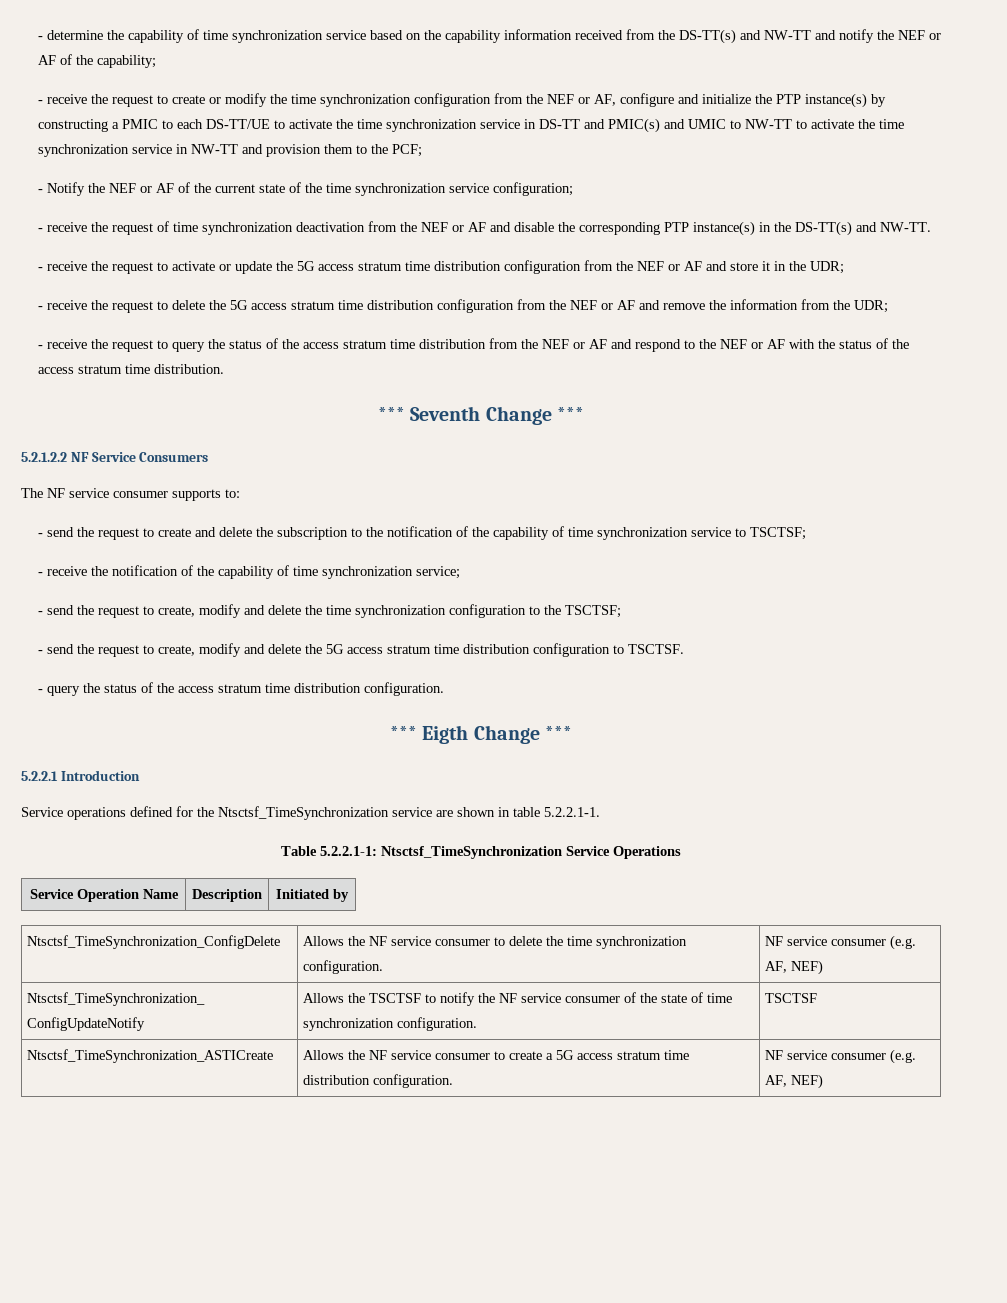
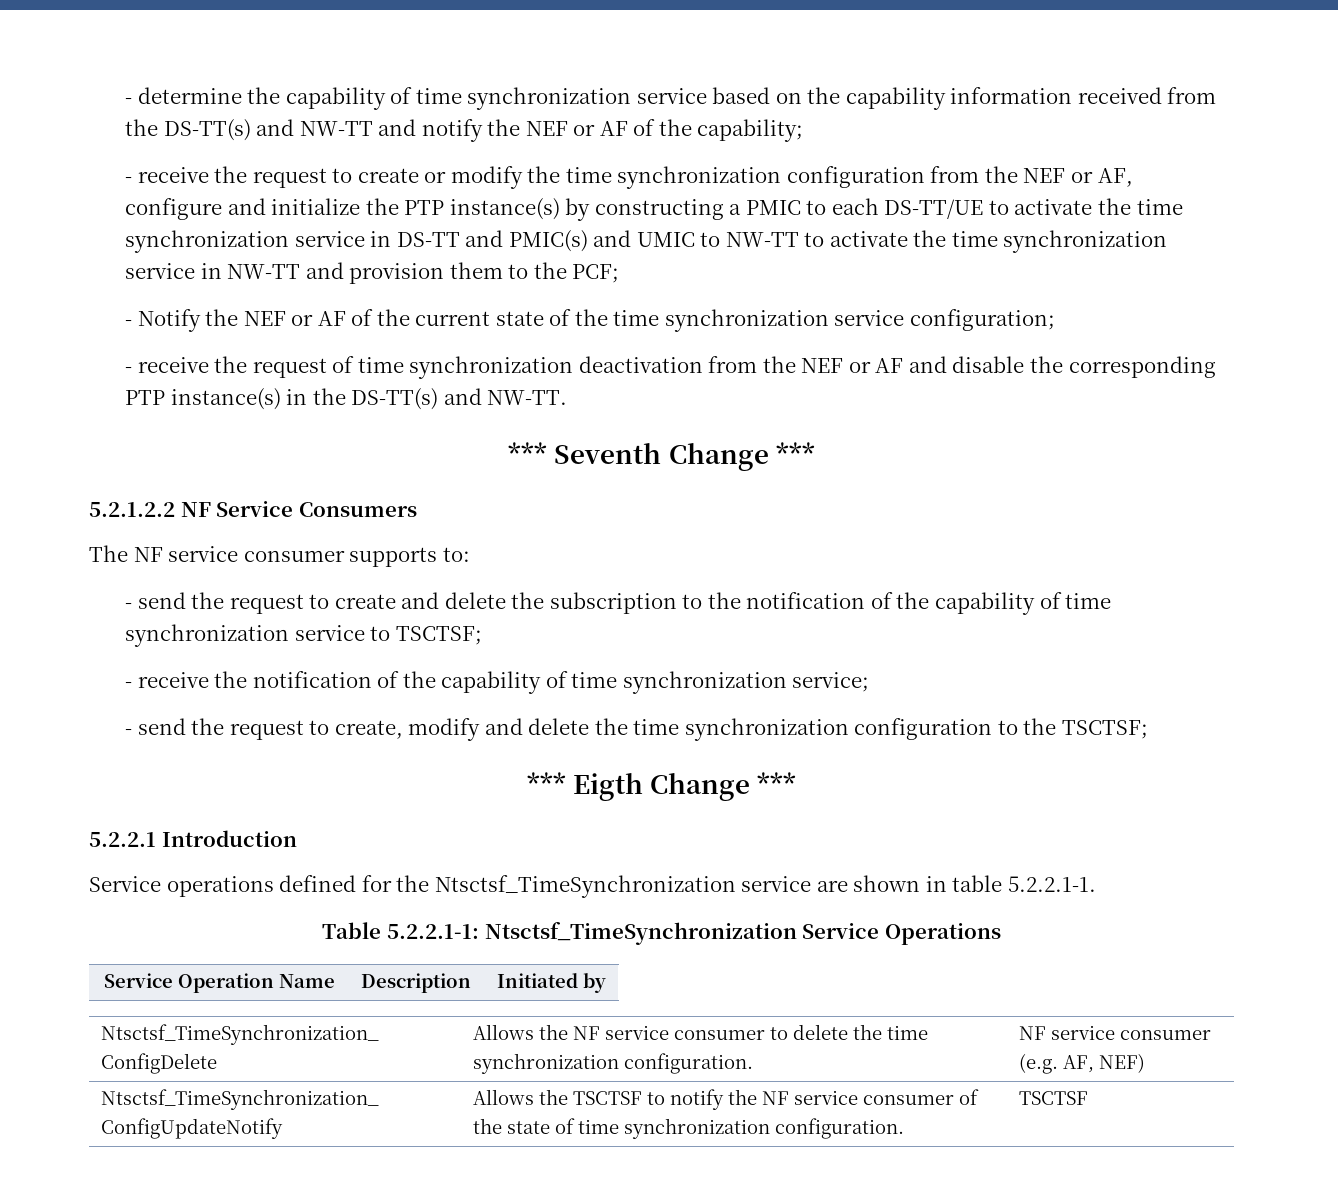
- - receive the request to activate or update the 5G access stratum time distribution configuration from the NEF or AF and store it in the UDR;
- - receive the request to delete the 5G access stratum time distribution configuration from the NEF or AF and remove the information from the UDR;
- - receive the request to query the status of the access stratum time distribution from the NEF or AF and respond to the NEF or AF with the status of the access stratum time distribution.
- - send the request to create, modify and delete the 5G access stratum time distribution configuration to TSCTSF.
- - query the status of the access stratum time distribution configuration.
- Ntsctsf_TimeSynchronization_ASTICreate | Allows the NF service consumer to create a 5G access stratum time distribution configuration. | NF service consumer (e.g. AF, NEF)

